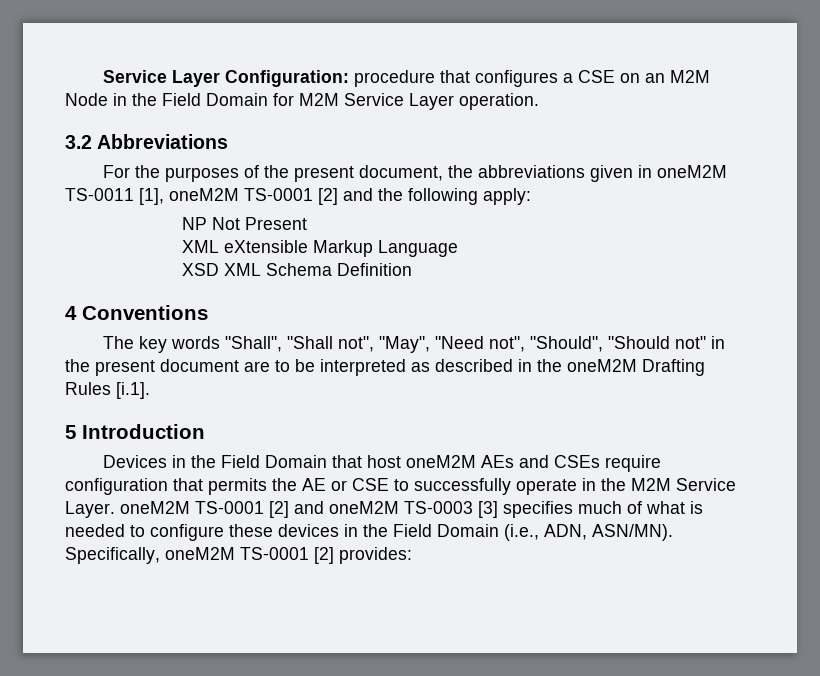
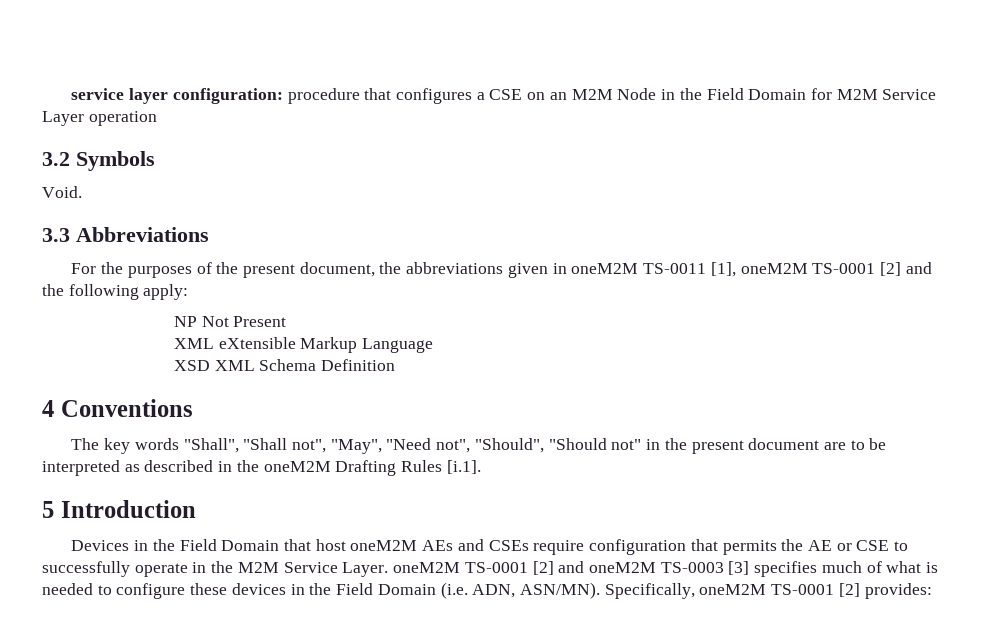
- Service Layer Configuration: procedure that configures a CSE on an M2M Node in the Field Domain for M2M Service Layer operation.
+ service layer configuration: procedure that configures a CSE on an M2M Node in the Field Domain for M2M Service Layer operation
- 3.2 Abbreviations
+ 3.2 Symbols
+ Void.
+ 3.3 Abbreviations
- Devices in the Field Domain that host oneM2M AEs and CSEs require configuration that permits the AE or CSE to successfully operate in the M2M Service Layer. oneM2M TS-0001 [2] and oneM2M TS-0003 [3] specifies much of what is needed to configure these devices in the Field Domain (i.e., ADN, ASN/MN).
+ Devices in the Field Domain that host oneM2M AEs and CSEs require configuration that permits the AE or CSE to successfully operate in the M2M Service Layer. oneM2M TS-0001 [2] and oneM2M TS-0003 [3] specifies much of what is needed to configure these devices in the Field Domain (i.e. ADN, ASN/MN).

